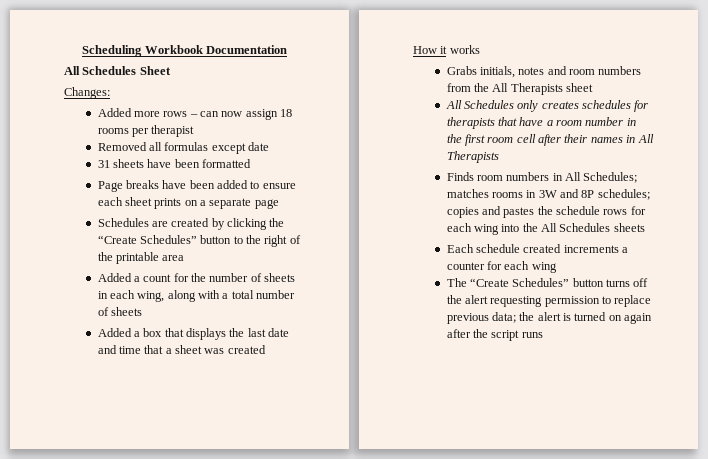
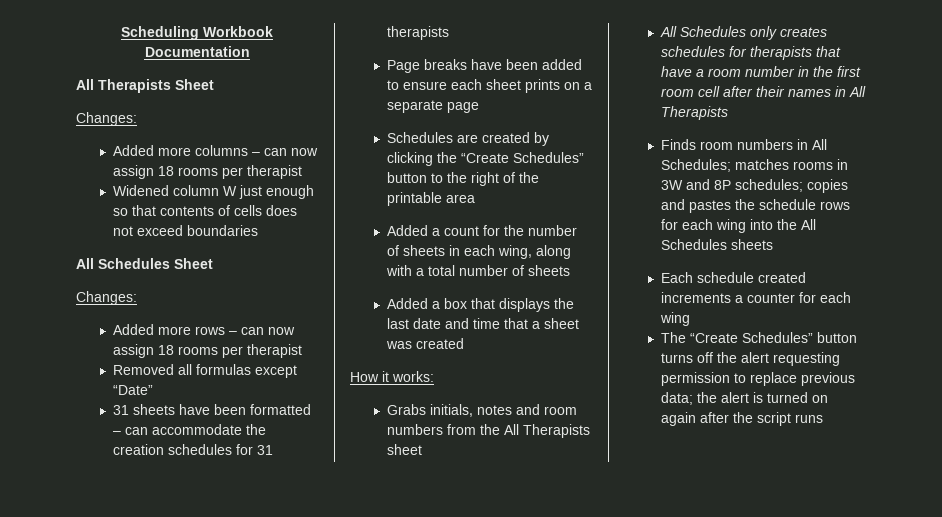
+ All Therapists Sheet
+ Changes:
+ Added more columns – can now assign 18 rooms per therapist
+ Widened column W just enough so that contents of cells does not exceed boundaries
- Removed all formulas except date
+ Removed all formulas except “Date”
- 31 sheets have been formatted
+ 31 sheets have been formatted – can accommodate the creation schedules for 31 therapists
- How it works
+ How it works:

